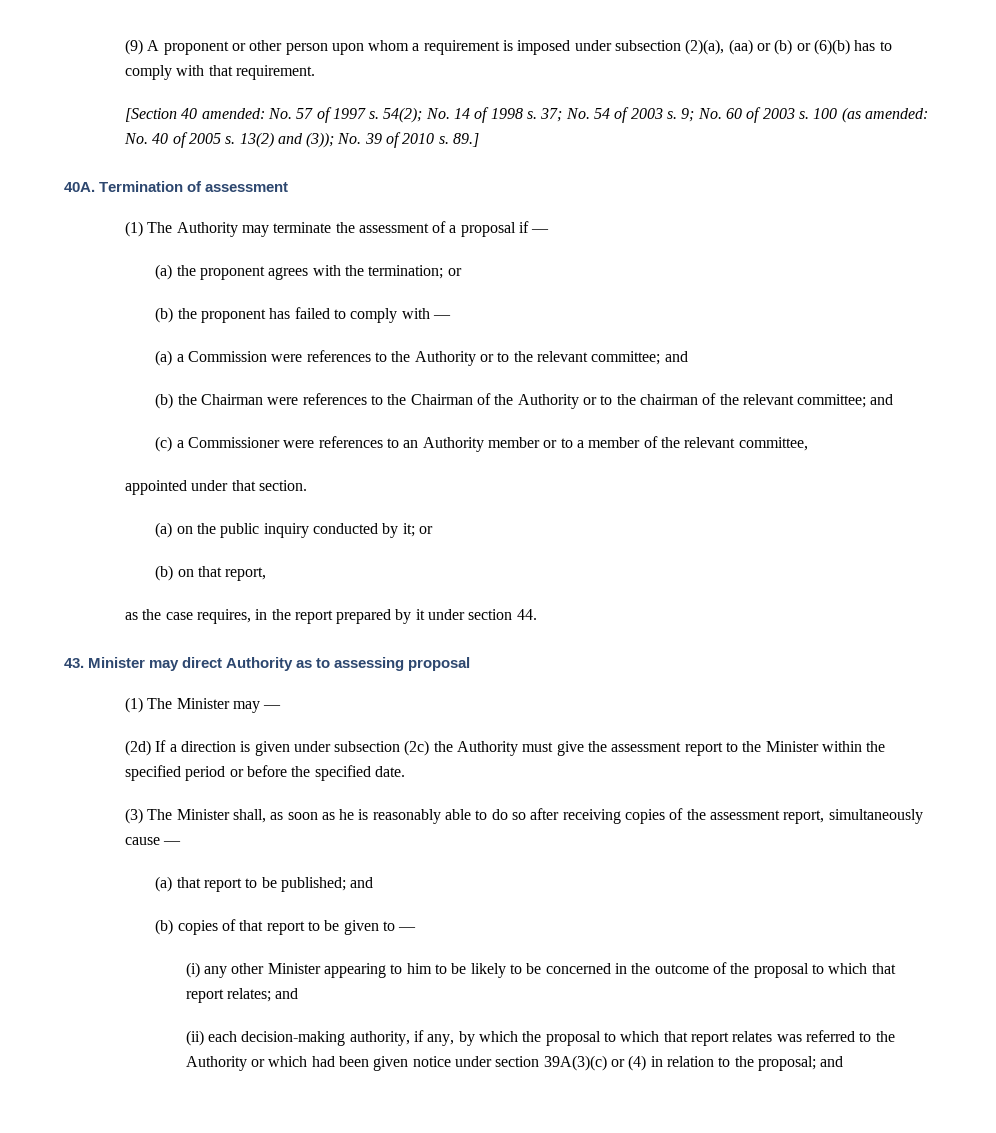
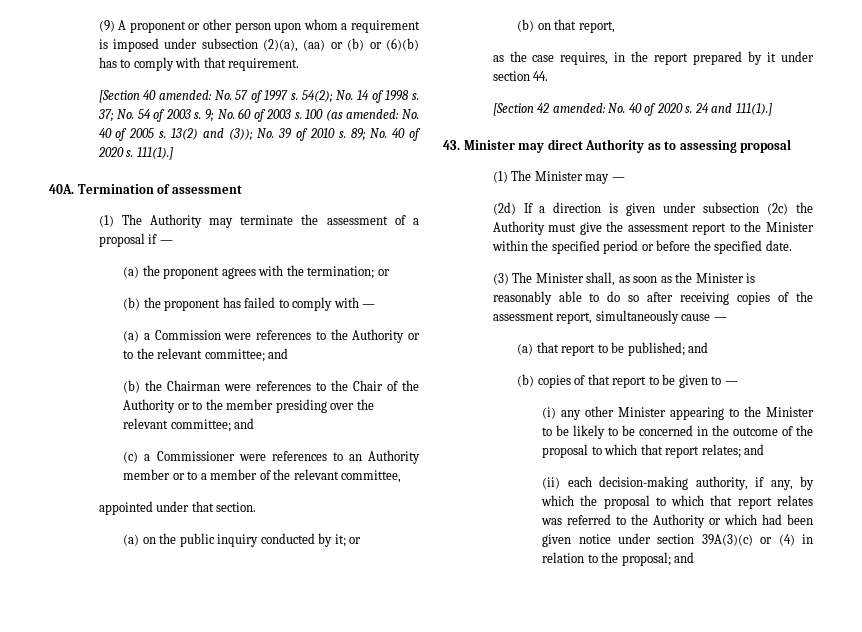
- 89.]
+ 89; No. 40 of 2020 s. 111(1).]
- (b) the Chairman were references to the Chairman of the Authority or to the chairman of the relevant committee; and
+ (b) the Chairman were references to the Chair of the Authority or to the member presiding over the relevant committee; and
+ [Section 42 amended: No. 40 of 2020 s. 24 and 111(1).]
- (3) The Minister shall, as soon as he is reasonably able to do so after receiving copies of the assessment report, simultaneously cause —
+ (3) The Minister shall, as soon as the Minister is reasonably able to do so after receiving copies of the assessment report, simultaneously cause —
- (i) any other Minister appearing to him to be likely to be concerned in the outcome of the proposal to which that report relates; and
+ (i) any other Minister appearing to the Minister to be likely to be concerned in the outcome of the proposal to which that report relates; and

